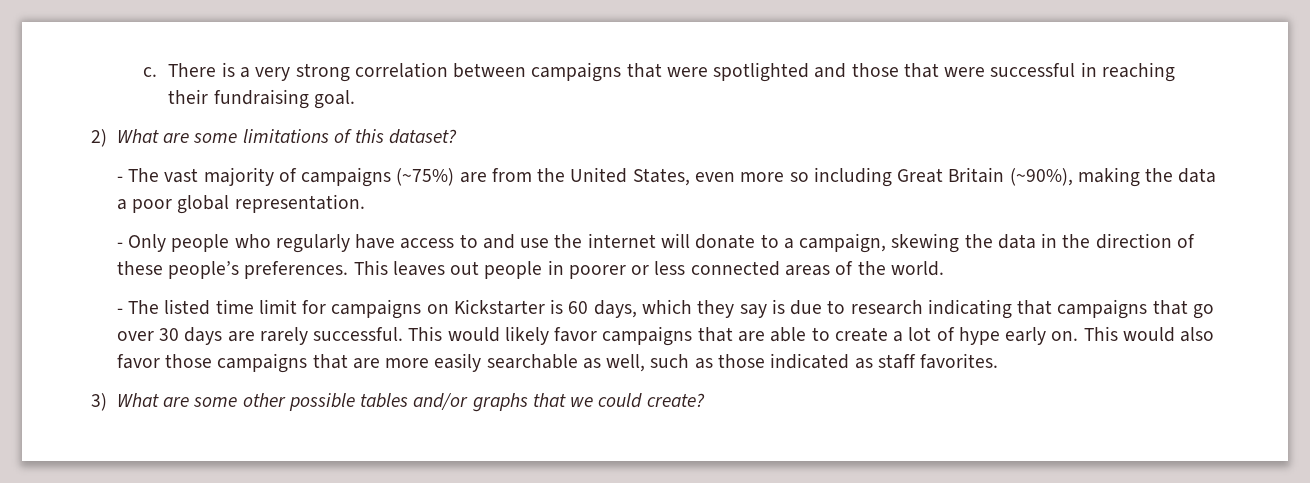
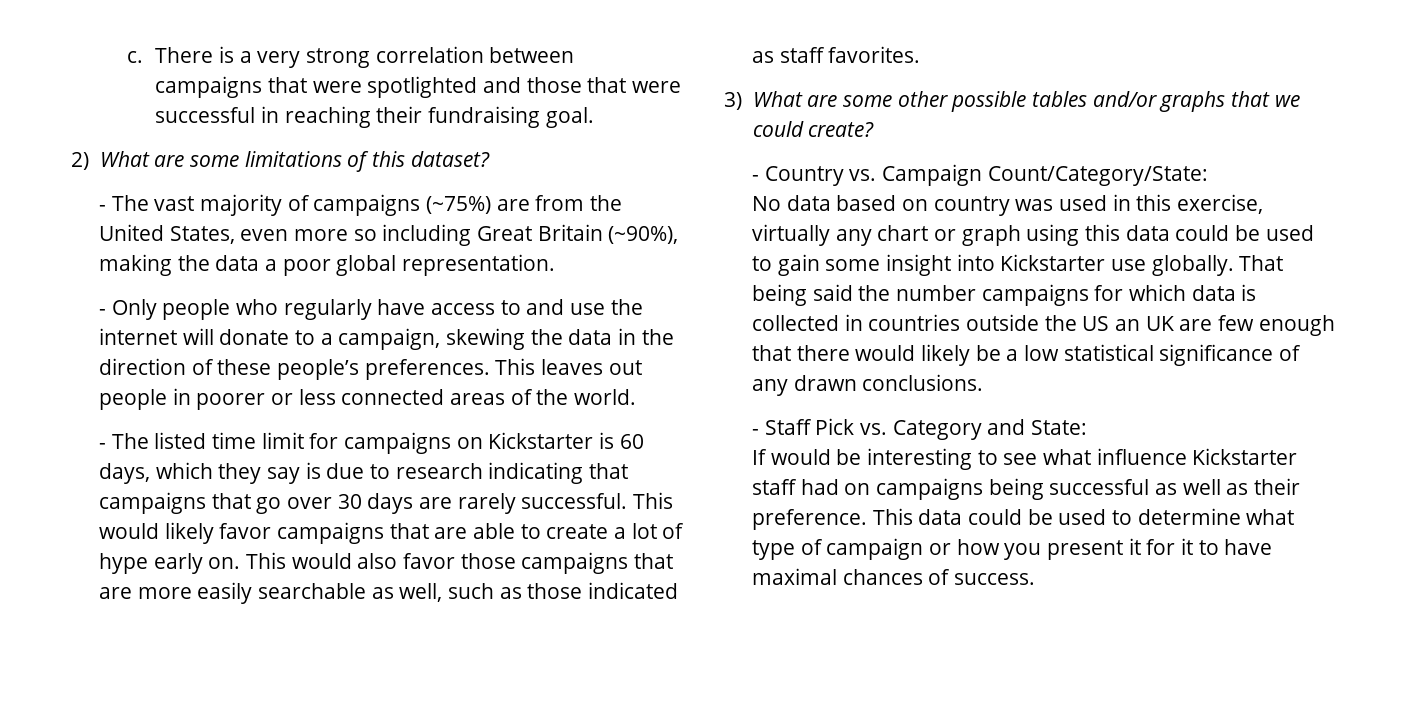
+ - Country vs. Campaign Count/Category/State:
+ No data based on country was used in this exercise, virtually any chart or graph using this data could be used to gain some insight into Kickstarter use globally. That being said the number campaigns for which data is collected in countries outside the US an UK are few enough that there would likely be a low statistical significance of any drawn conclusions.
+ - Staff Pick vs. Category and State:
+ If would be interesting to see what influence Kickstarter staff had on campaigns being successful as well as their preference. This data could be used to determine what type of campaign or how you present it for it to have maximal chances of success.

